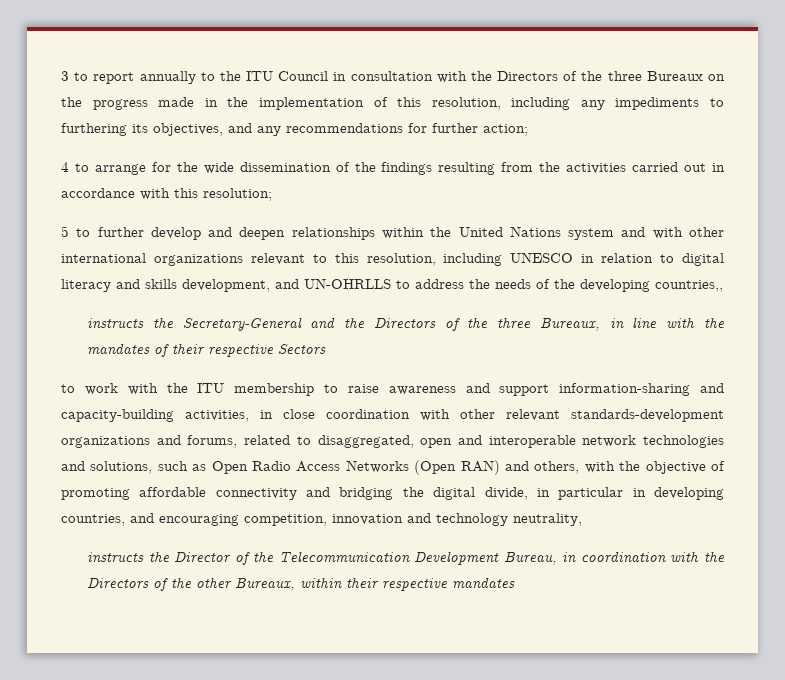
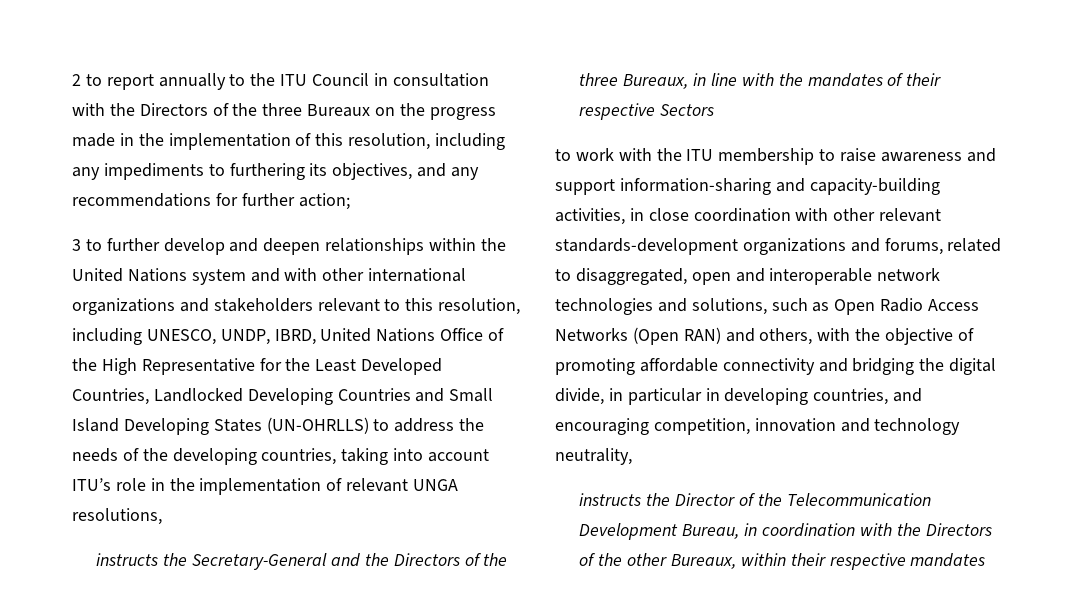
- 3 to report annually to the ITU Council in consultation with the Directors of the three Bureaux on the progress made in the implementation of this resolution, including any impediments to furthering its objectives, and any recommendations for further action;
+ 2 to report annually to the ITU Council in consultation with the Directors of the three Bureaux on the progress made in the implementation of this resolution, including any impediments to furthering its objectives, and any recommendations for further action;
- 4 to arrange for the wide dissemination of the findings resulting from the activities carried out in accordance with this resolution;
- 5 to further develop and deepen relationships within the United Nations system and with other international organizations relevant to this resolution, including UNESCO in relation to digital literacy and skills development, and UN-OHRLLS to address the needs of the developing countries,,
+ 3 to further develop and deepen relationships within the United Nations system and with other international organizations and stakeholders relevant to this resolution, including UNESCO, UNDP, IBRD, United Nations Office of the High Representative for the Least Developed Countries, Landlocked Developing Countries and Small Island Developing States (UN-OHRLLS) to address the needs of the developing countries, taking into account ITU’s role in the implementation of relevant UNGA resolutions,

